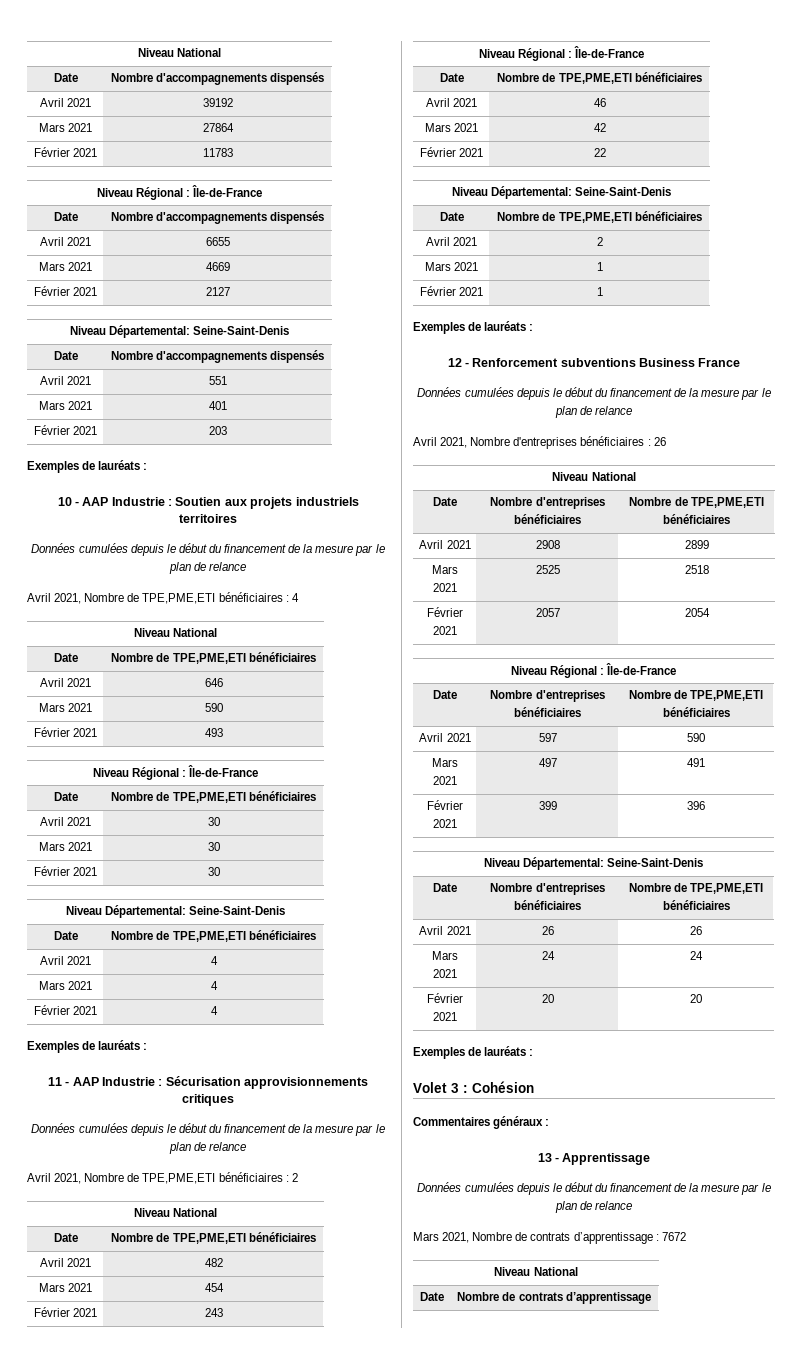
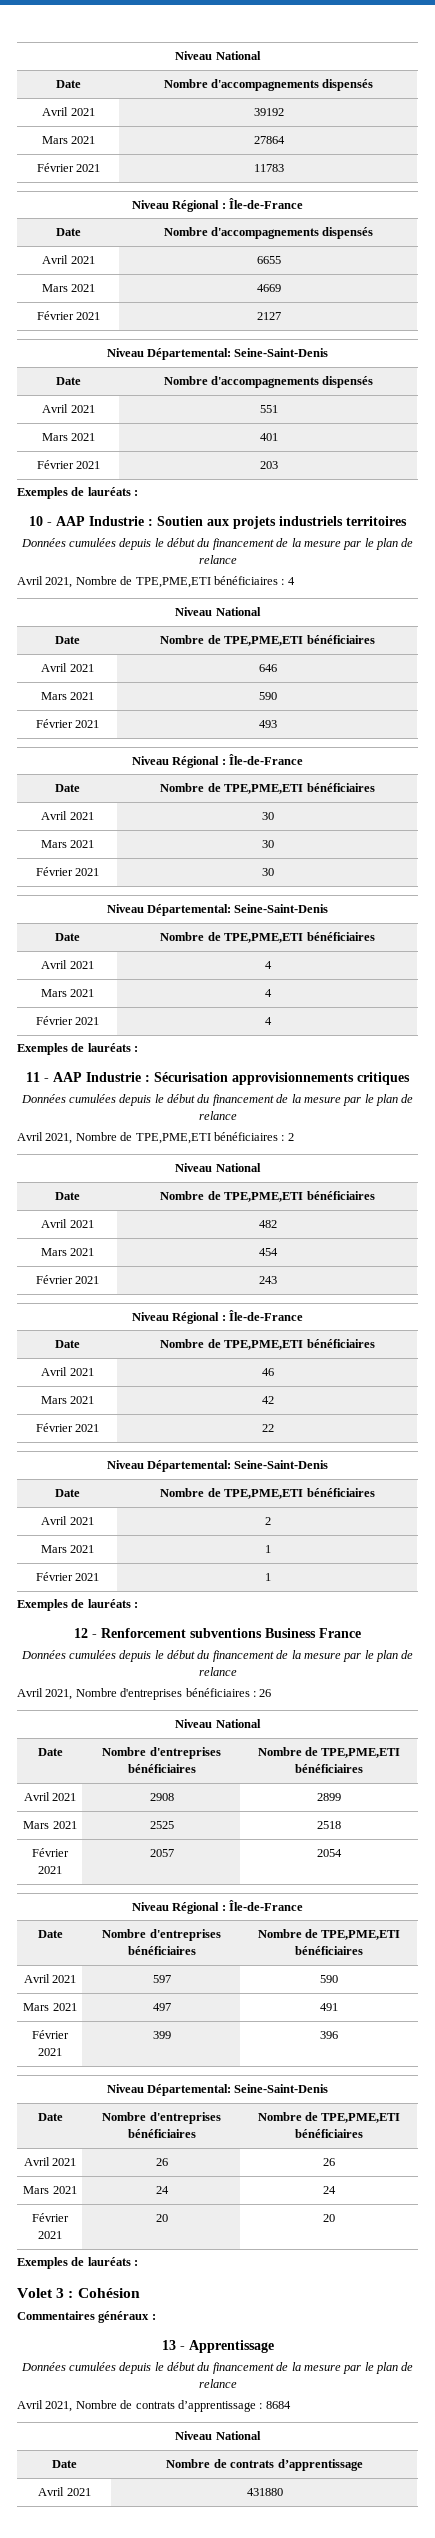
- Mars 2021, Nombre de contrats d’apprentissage : 7672
+ Avril 2021, Nombre de contrats d’apprentissage : 8684
+ Avril 2021 | 431880

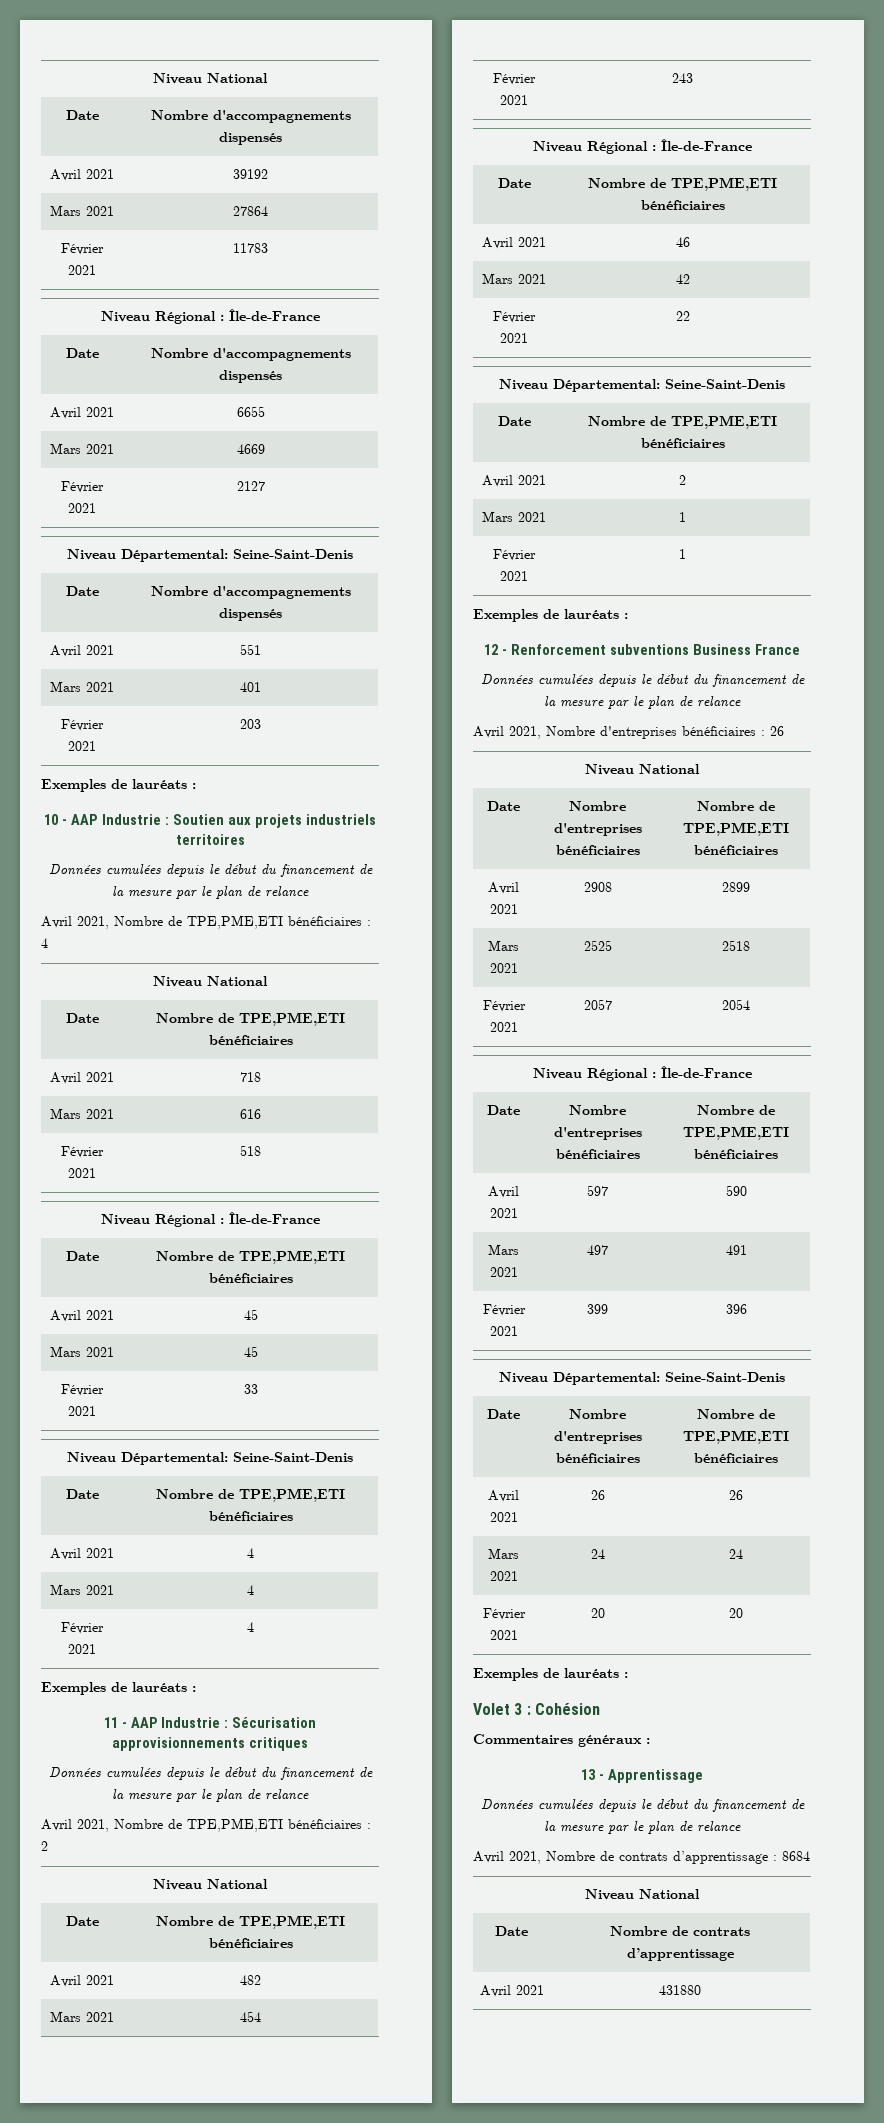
- Avril 2021 | 646
- Mars 2021 | 590
- Février 2021 | 493
+ Avril 2021 | 718
+ Mars 2021 | 616
+ Février 2021 | 518
- Avril 2021 | 30
- Mars 2021 | 30
- Février 2021 | 30
+ Avril 2021 | 45
+ Mars 2021 | 45
+ Février 2021 | 33

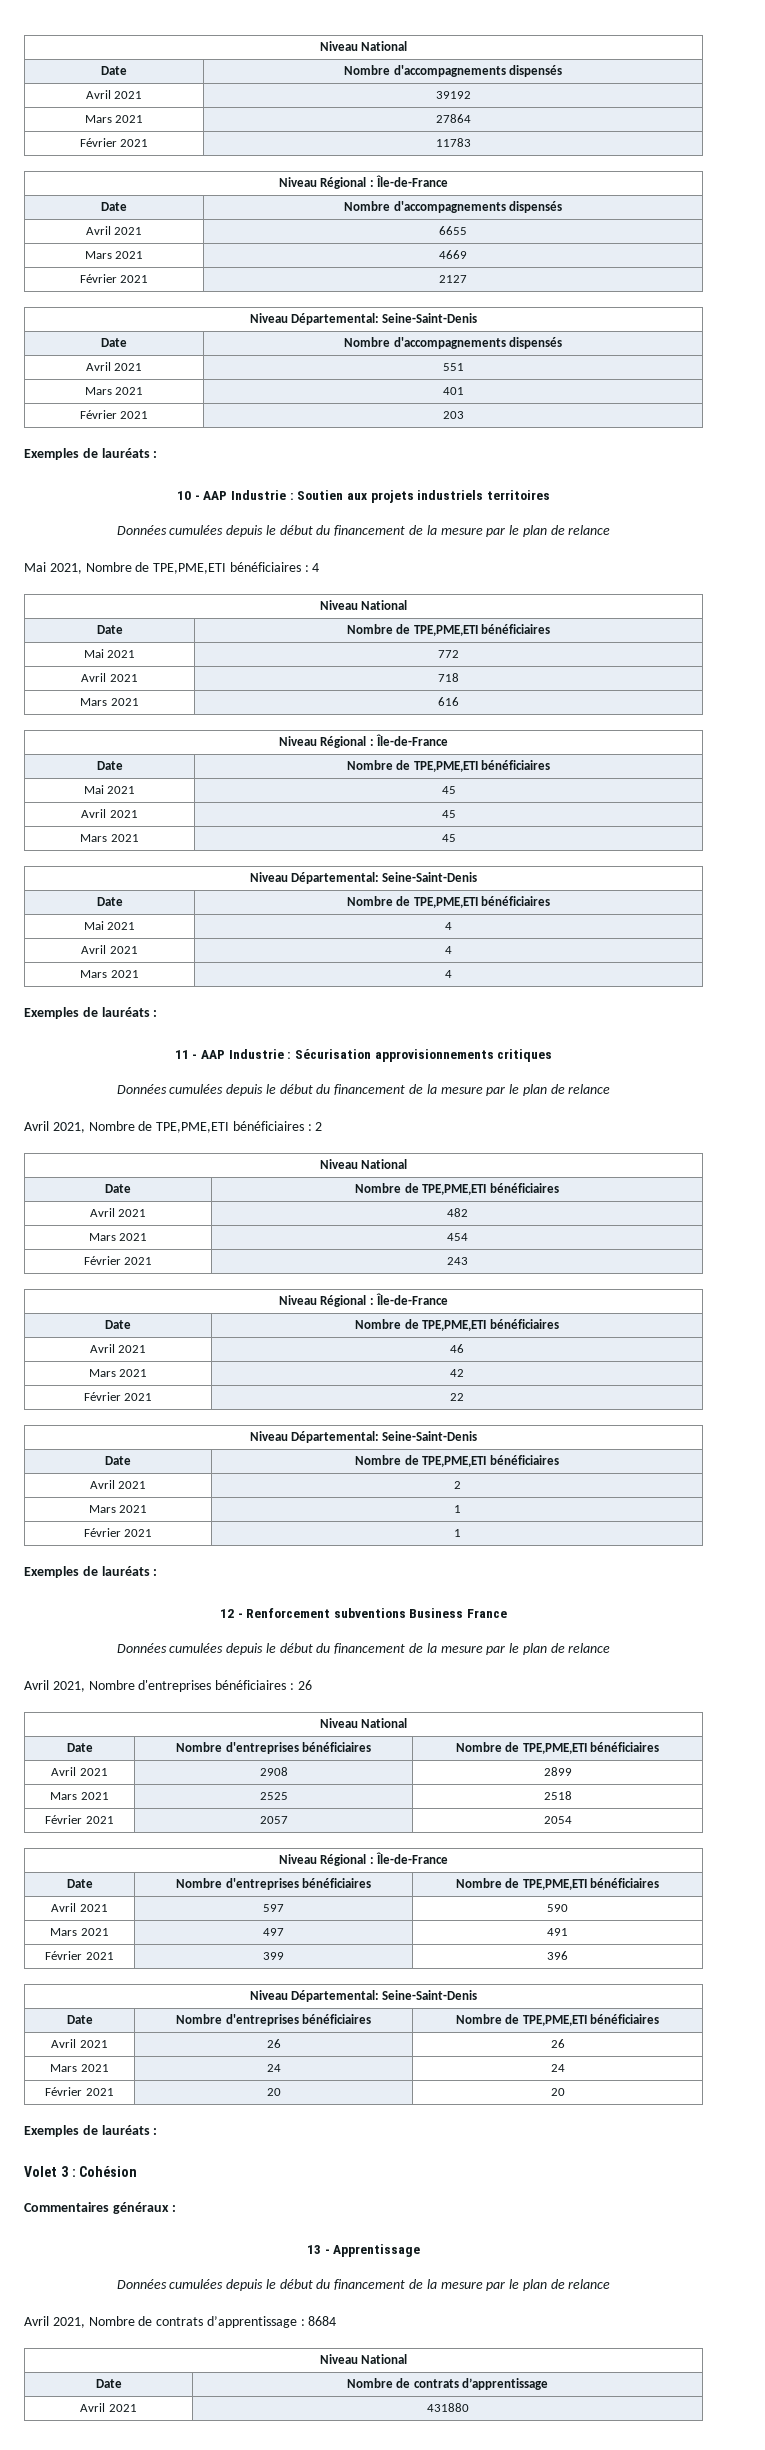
- Avril 2021, Nombre de TPE,PME,ETI bénéficiaires : 4
+ Mai 2021, Nombre de TPE,PME,ETI bénéficiaires : 4
+ Mai 2021 | 772
  Mars 2021 | 616
- Février 2021 | 518
  Niveau Régional : Île-de-France
  Date | Nombre de TPE,PME,ETI bénéficiaires
+ Mai 2021 | 45
  Mars 2021 | 45
- Février 2021 | 33
  Niveau Départemental: Seine-Saint-Denis
  Date | Nombre de TPE,PME,ETI bénéficiaires
+ Mai 2021 | 4
- Février 2021 | 4

